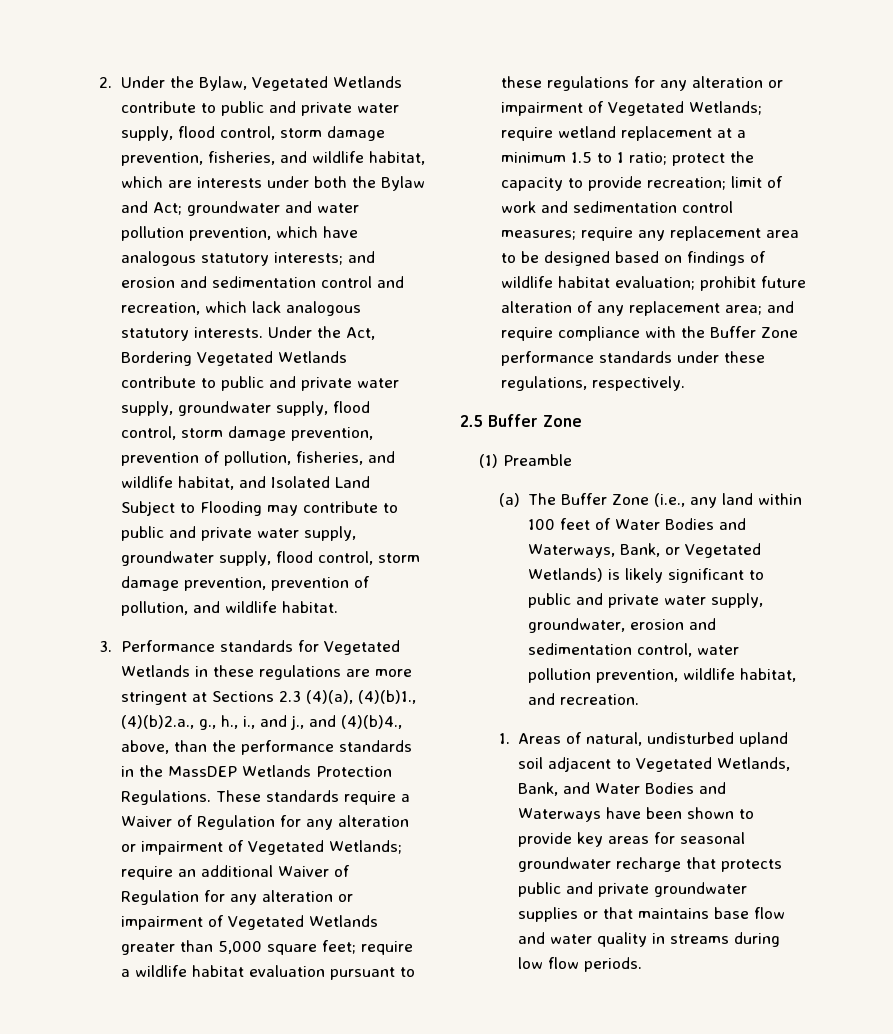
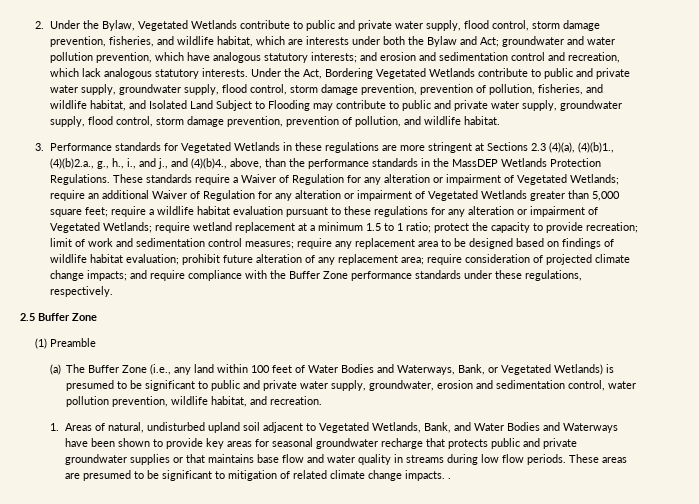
+ require consideration of projected climate change impacts;
- (a) The Buffer Zone (i.e., any land within 100 feet of Water Bodies and Waterways, Bank, or Vegetated Wetlands) is likely significant to public and private water supply, groundwater, erosion and sedimentation control, water pollution prevention, wildlife habitat, and recreation.
+ (a) The Buffer Zone (i.e., any land within 100 feet of Water Bodies and Waterways, Bank, or Vegetated Wetlands) is presumed to be significant to public and private water supply, groundwater, erosion and sedimentation control, water pollution prevention, wildlife habitat, and recreation.
+ These areas are presumed to be significant to mitigation of related climate change impacts. .

